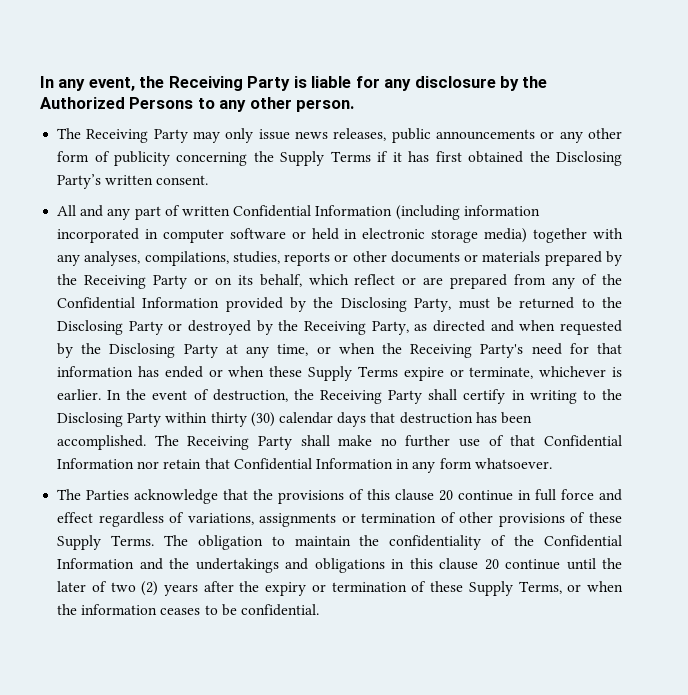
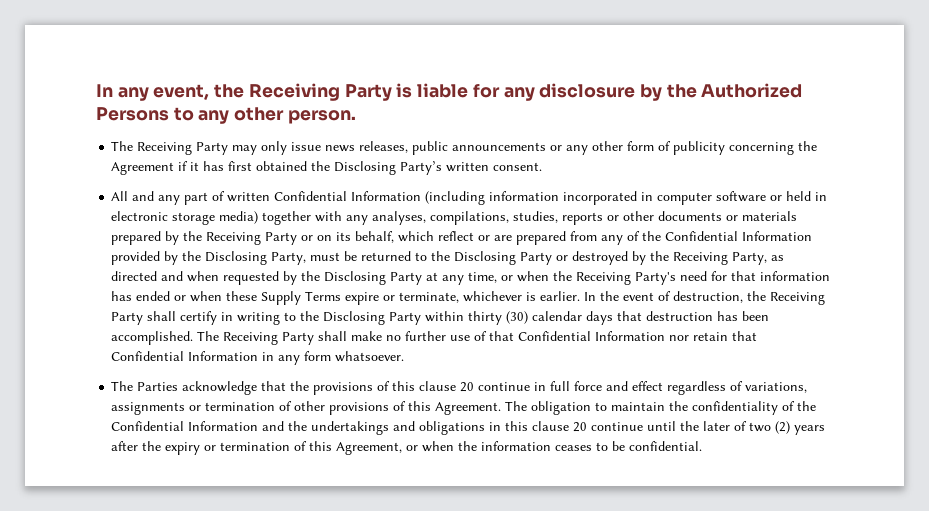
- The Receiving Party may only issue news releases, public announcements or any other form of publicity concerning the Supply Terms if it has first obtained the Disclosing Party’s written consent.
+ The Receiving Party may only issue news releases, public announcements or any other form of publicity concerning the Agreement if it has first obtained the Disclosing Party’s written consent.
- The Parties acknowledge that the provisions of this clause 20 continue in full force and effect regardless of variations, assignments or termination of other provisions of these Supply Terms.
+ The Parties acknowledge that the provisions of this clause 20 continue in full force and effect regardless of variations, assignments or termination of other provisions of this Agreement.
- The obligation to maintain the confidentiality of the Confidential Information and the undertakings and obligations in this clause 20 continue until the later of two (2) years after the expiry or termination of these Supply Terms, or when the information ceases to be confidential.
+ The obligation to maintain the confidentiality of the Confidential Information and the undertakings and obligations in this clause 20 continue until the later of two (2) years after the expiry or termination of this Agreement, or when the information ceases to be confidential.

